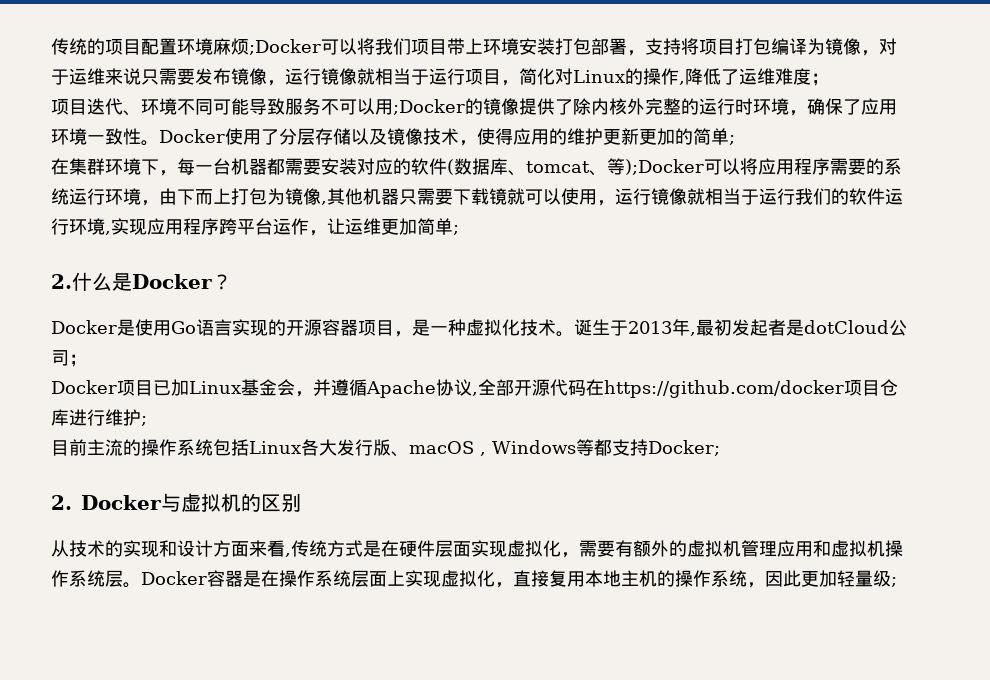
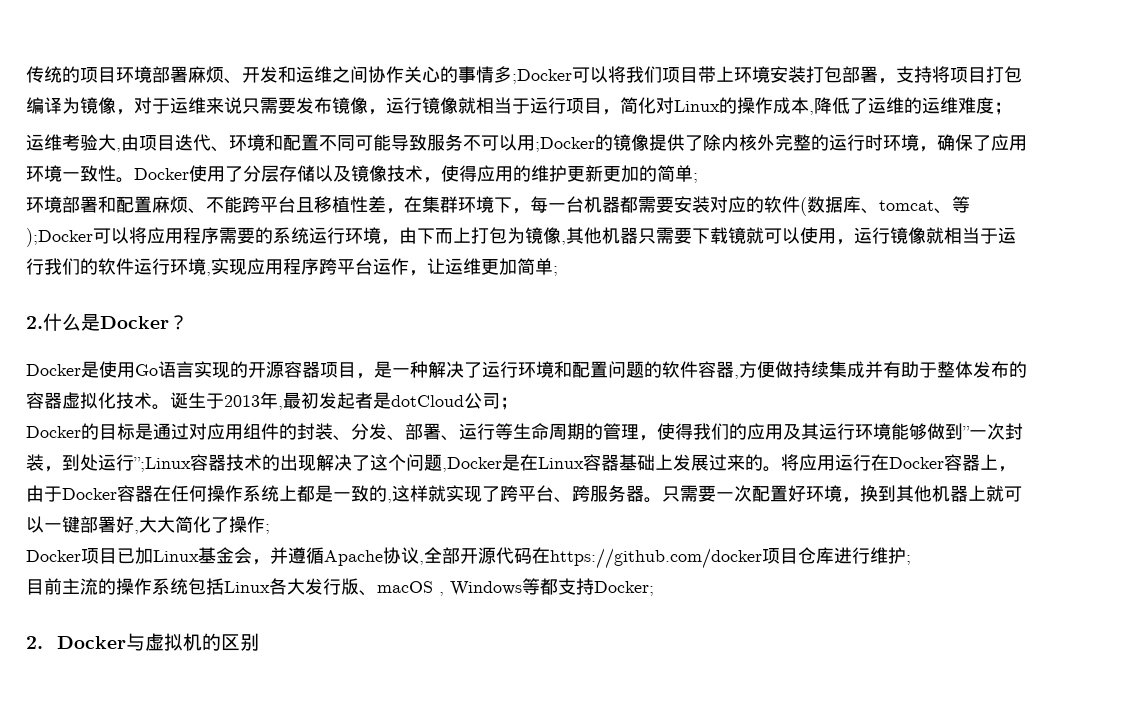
- 传统的项目配置环境麻烦;Docker可以将我们项目带上环境安装打包部署，支持将项目打包编译为镜像，对于运维来说只需要发布镜像，运行镜像就相当于运行项目，简化对Linux的操作,降低了运维难度；
+ 传统的项目环境部署麻烦、开发和运维之间协作关心的事情多;Docker可以将我们项目带上环境安装打包部署，支持将项目打包编译为镜像，对于运维来说只需要发布镜像，运行镜像就相当于运行项目，简化对Linux的操作成本,降低了运维的运维难度；
- 项目迭代、环境不同可能导致服务不可以用;Docker的镜像提供了除内核外完整的运行时环境，确保了应用环境一致性。
+ 运维考验大,由项目迭代、环境和配置不同可能导致服务不可以用;Docker的镜像提供了除内核外完整的运行时环境，确保了应用环境一致性。
- 在集群环境下，每一台机器都需要安装对应的软件(数据库、tomcat、等);Docker可以将应用程序需要的系统运行环境，由下而上打包为镜像,其他机器只需要下载镜就可以使用，运行镜像就相当于运行我们的软件运行环境,实现应用程序跨平台运作，让运维更加简单;
+ 环境部署和配置麻烦、不能跨平台且移植性差，在集群环境下，每一台机器都需要安装对应的软件(数据库、tomcat、等);Docker可以将应用程序需要的系统运行环境，由下而上打包为镜像,其他机器只需要下载镜就可以使用，运行镜像就相当于运行我们的软件运行环境,实现应用程序跨平台运作，让运维更加简单;
- Docker是使用Go语言实现的开源容器项目，是一种虚拟化技术。
+ Docker是使用Go语言实现的开源容器项目，是一种解决了运行环境和配置问题的软件容器,方便做持续集成并有助于整体发布的容器虚拟化技术。
+ Docker的目标是通过对应用组件的封装、分发、部署、运行等生命周期的管理，使得我们的应用及其运行环境能够做到”一次封装，到处运行”;Linux容器技术的出现解决了这个问题,Docker是在Linux容器基础上发展过来的。将应用运行在Docker容器上，由于Docker容器在任何操作系统上都是一致的,这样就实现了跨平台、跨服务器。只需要一次配置好环境，换到其他机器上就可以一键部署好,大大简化了操作;
- 从技术的实现和设计方面来看,传统方式是在硬件层面实现虚拟化，需要有额外的虚拟机管理应用和虚拟机操作系统层。Docker容器是在操作系统层面上实现虚拟化，直接复用本地主机的操作系统，因此更加轻量级;

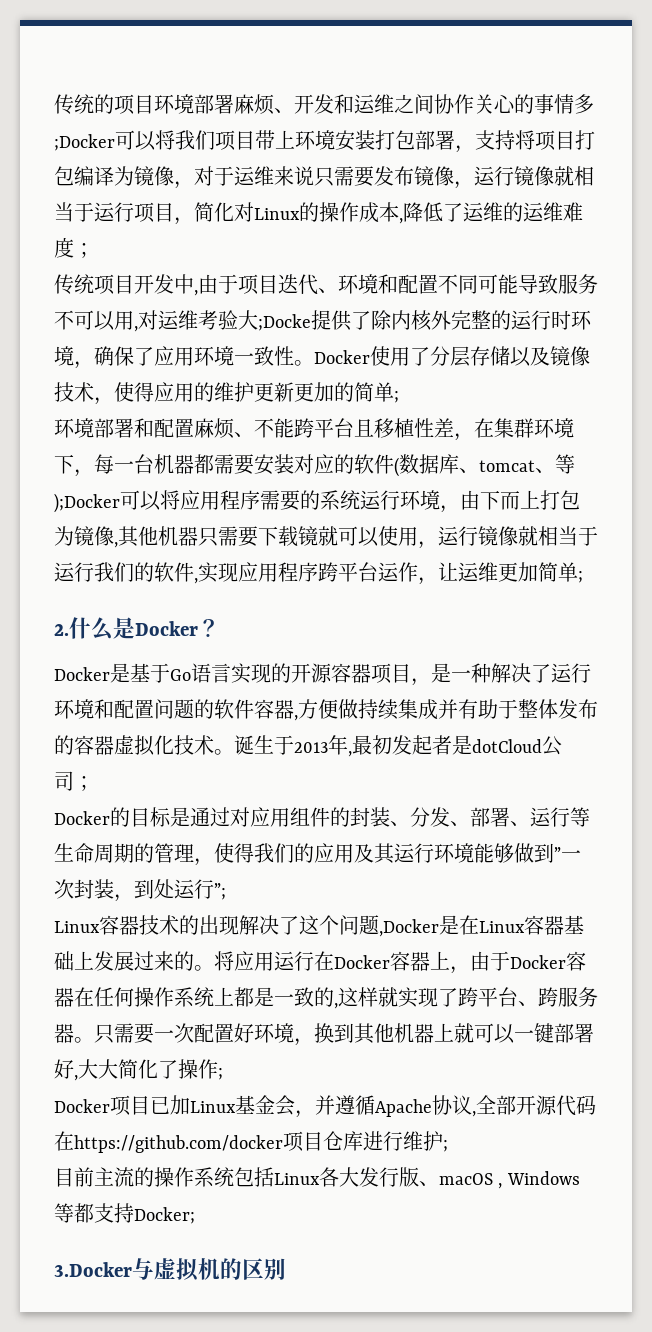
- 运维考验大,由项目迭代、环境和配置不同可能导致服务不可以用;Docker的镜像提供了除内核外完整的运行时环境，确保了应用环境一致性。
+ 传统项目开发中,由于项目迭代、环境和配置不同可能导致服务不可以用,对运维考验大;Docke提供了除内核外完整的运行时环境，确保了应用环境一致性。
- 环境部署和配置麻烦、不能跨平台且移植性差，在集群环境下，每一台机器都需要安装对应的软件(数据库、tomcat、等);Docker可以将应用程序需要的系统运行环境，由下而上打包为镜像,其他机器只需要下载镜就可以使用，运行镜像就相当于运行我们的软件运行环境,实现应用程序跨平台运作，让运维更加简单;
+ 环境部署和配置麻烦、不能跨平台且移植性差，在集群环境下，每一台机器都需要安装对应的软件(数据库、tomcat、等);Docker可以将应用程序需要的系统运行环境，由下而上打包为镜像,其他机器只需要下载镜就可以使用，运行镜像就相当于运行我们的软件,实现应用程序跨平台运作，让运维更加简单;
- Docker是使用Go语言实现的开源容器项目，是一种解决了运行环境和配置问题的软件容器,方便做持续集成并有助于整体发布的容器虚拟化技术。
+ Docker是基于Go语言实现的开源容器项目，是一种解决了运行环境和配置问题的软件容器,方便做持续集成并有助于整体发布的容器虚拟化技术。
- Docker的目标是通过对应用组件的封装、分发、部署、运行等生命周期的管理，使得我们的应用及其运行环境能够做到”一次封装，到处运行”;Linux容器技术的出现解决了这个问题,Docker是在Linux容器基础上发展过来的。
+ Docker的目标是通过对应用组件的封装、分发、部署、运行等生命周期的管理，使得我们的应用及其运行环境能够做到”一次封装，到处运行”;
+ Linux容器技术的出现解决了这个问题,Docker是在Linux容器基础上发展过来的。
- 2. Docker与虚拟机的区别
+ 3.Docker与虚拟机的区别

